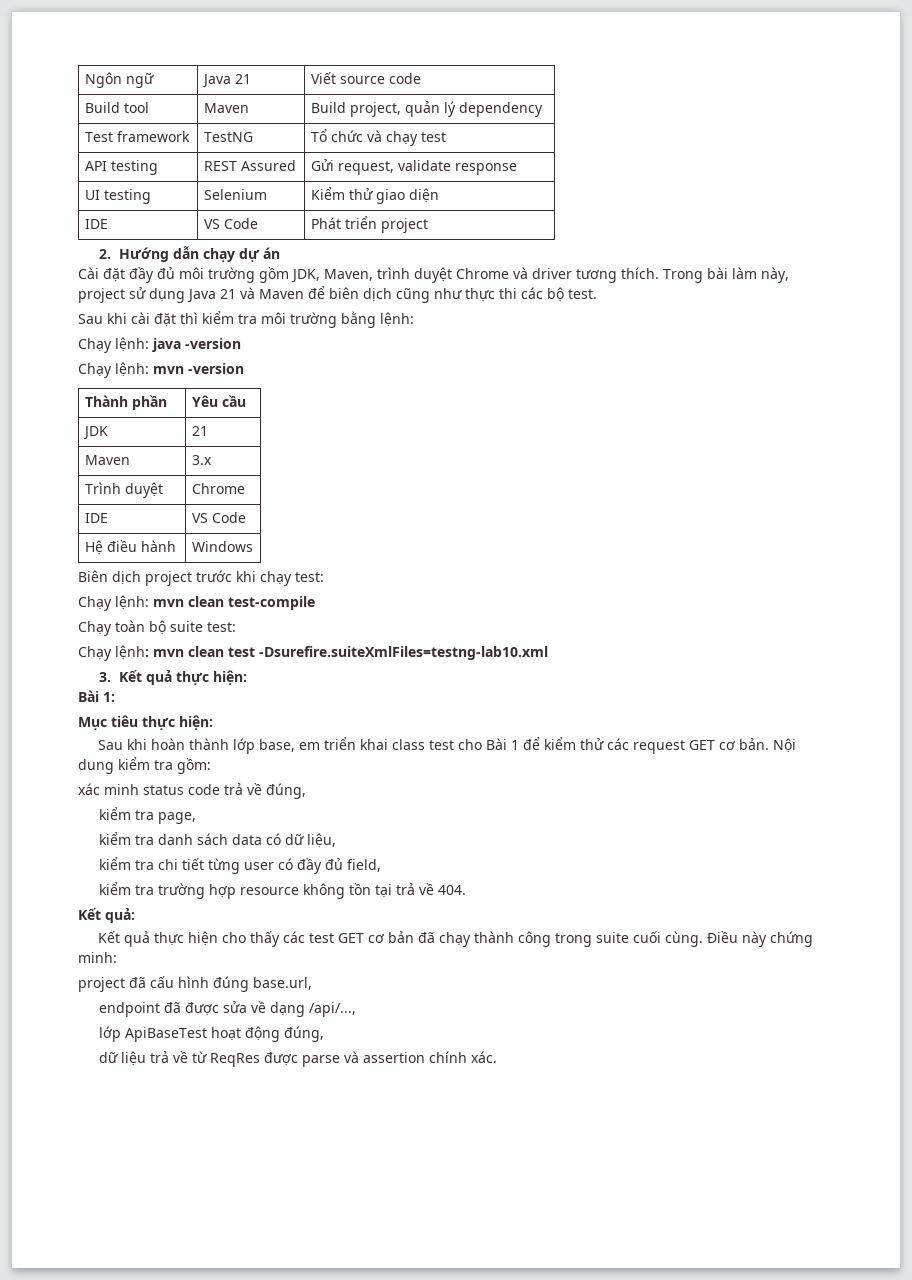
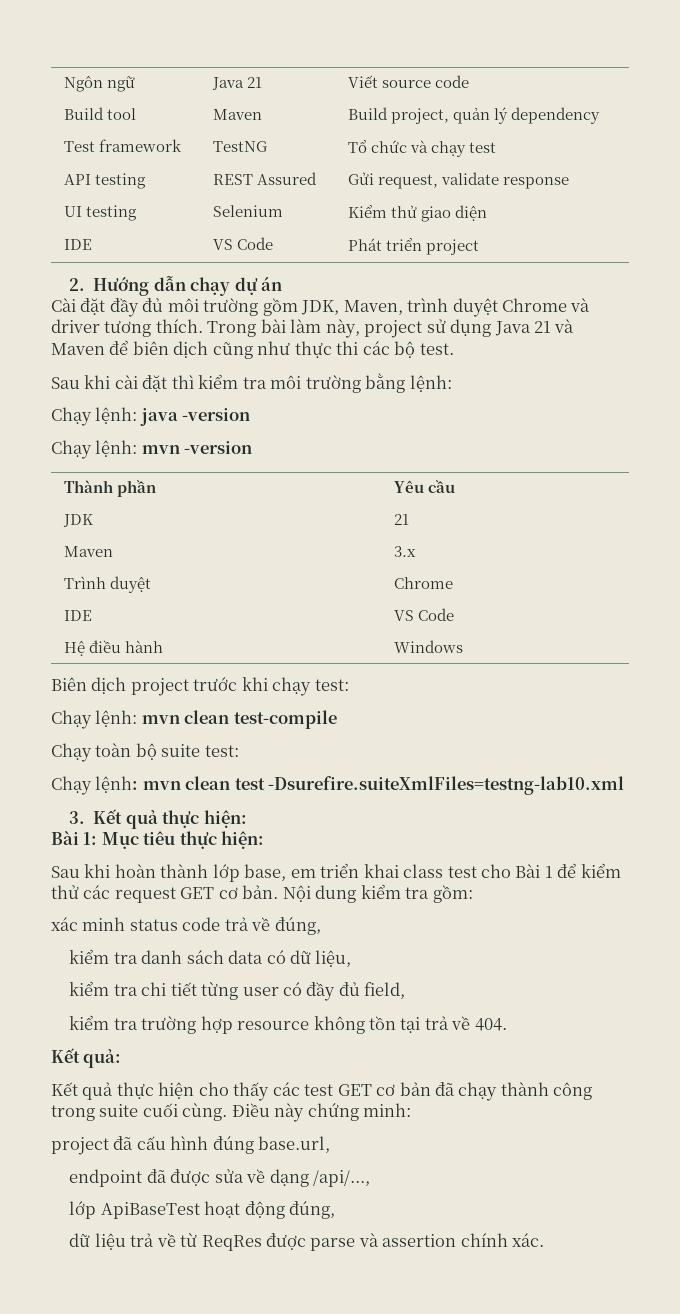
- Bài 1:
- Mục tiêu thực hiện:
+ Bài 1: Mục tiêu thực hiện:
- kiểm tra page,

